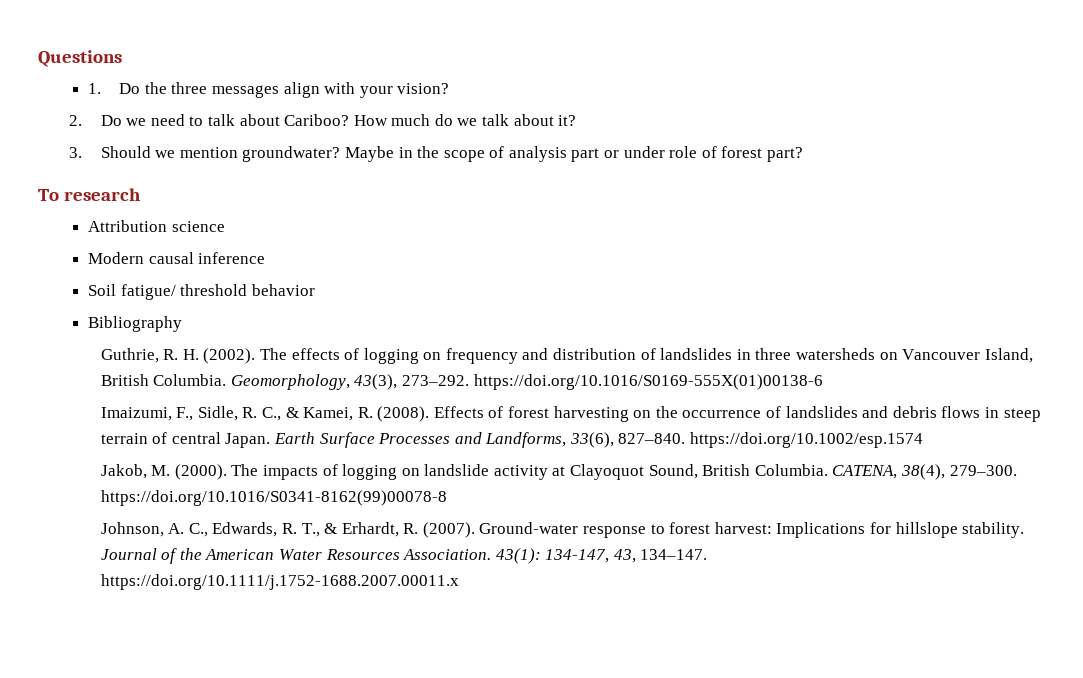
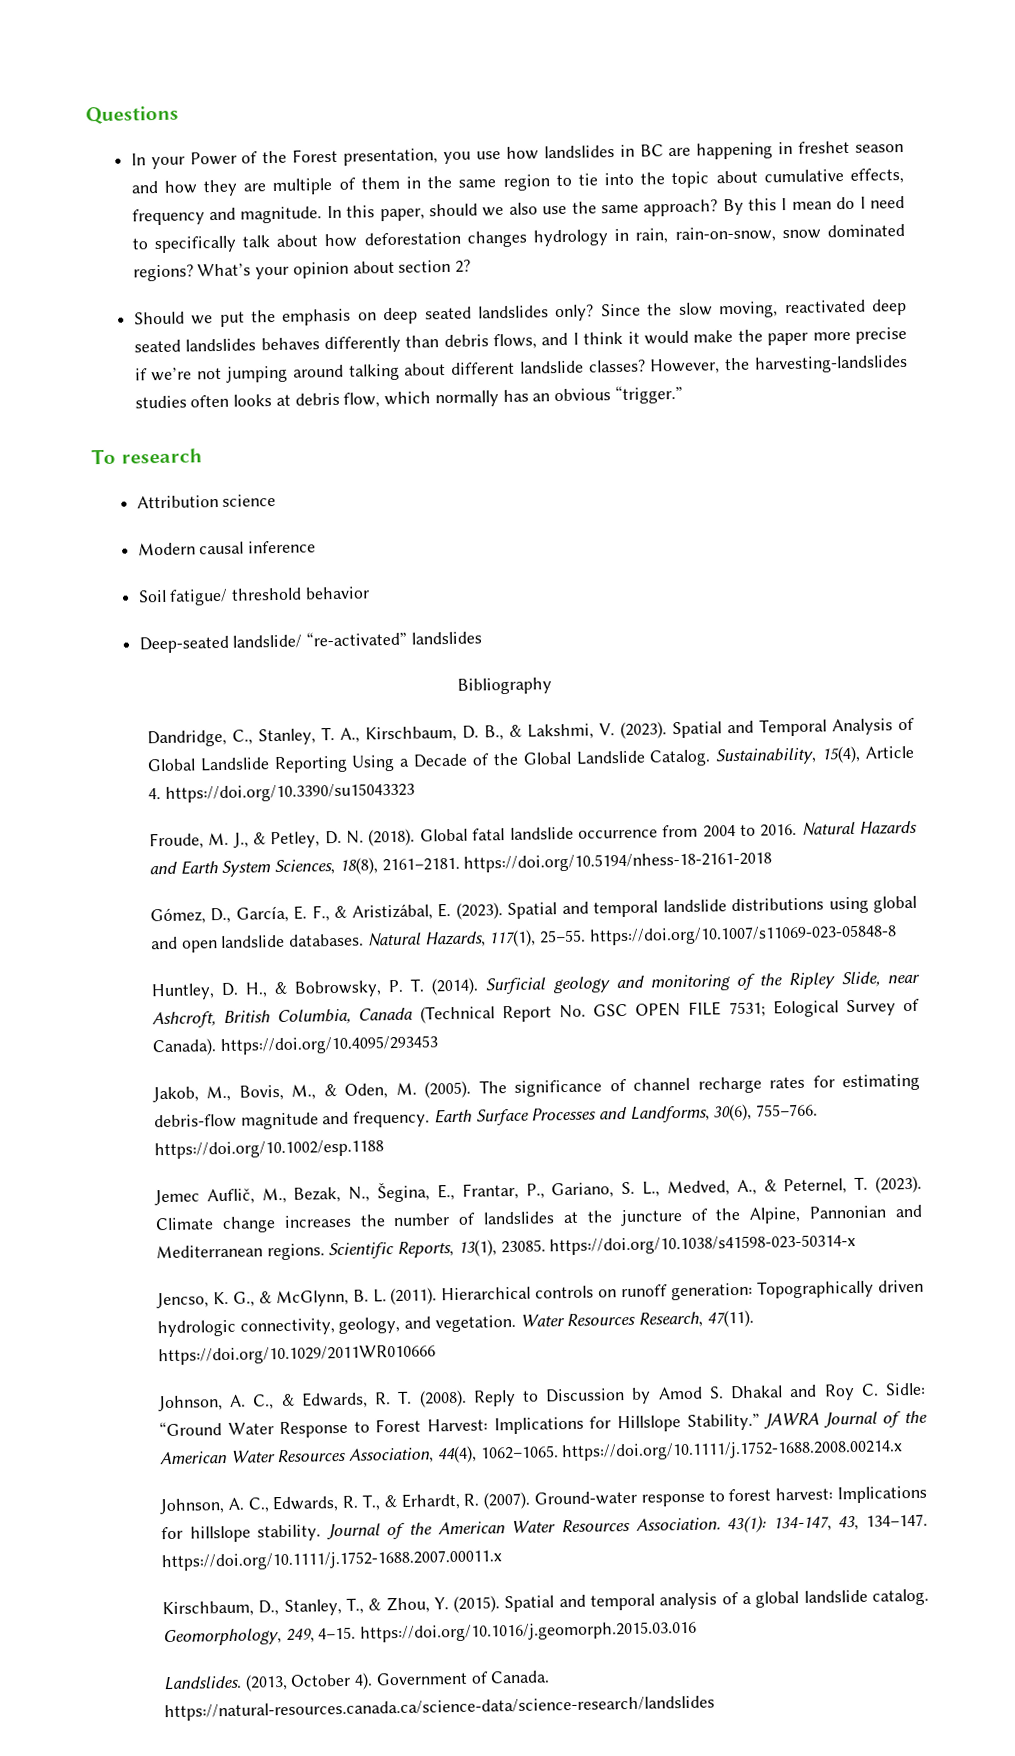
- 1. Do the three messages align with your vision?
- 2. Do we need to talk about Cariboo? How much do we talk about it?
- 3. Should we mention groundwater? Maybe in the scope of analysis part or under role of forest part?
+ In your Power of the Forest presentation, you use how landslides in BC are happening in freshet season and how they are multiple of them in the same region to tie into the topic about cumulative effects, frequency and magnitude. In this paper, should we also use the same approach? By this I mean do I need to specifically talk about how deforestation changes hydrology in rain, rain-on-snow, snow dominated regions? What’s your opinion about section 2?
+ Should we put the emphasis on deep seated landslides only? Since the slow moving, reactivated deep seated landslides behaves differently than debris flows, and I think it would make the paper more precise if we’re not jumping around talking about different landslide classes? However, the harvesting-landslides studies often looks at debris flow, which normally has an obvious “trigger.”
+ Deep-seated landslide/ “re-activated” landslides
  Bibliography
- Guthrie, R. H. (2002). The effects of logging on frequency and distribution of landslides in three watersheds on Vancouver Island, British Columbia. Geomorphology, 43(3), 273–292. https://doi.org/10.1016/S0169-555X(01)00138-6
- Imaizumi, F., Sidle, R. C., & Kamei, R. (2008). Effects of forest harvesting on the occurrence of landslides and debris flows in steep terrain of central Japan.
+ Dandridge, C., Stanley, T. A., Kirschbaum, D. B., & Lakshmi, V. (2023). Spatial and Temporal Analysis of Global Landslide Reporting Using a Decade of the Global Landslide Catalog. Sustainability, 15(4), Article 4. https://doi.org/10.3390/su15043323
+ Froude, M. J., & Petley, D. N. (2018). Global fatal landslide occurrence from 2004 to 2016. Natural Hazards and Earth System Sciences, 18(8), 2161–2181. https://doi.org/10.5194/nhess-18-2161-2018
+ Gómez, D., García, E. F., & Aristizábal, E. (2023). Spatial and temporal landslide distributions using global and open landslide databases. Natural Hazards, 117(1), 25–55. https://doi.org/10.1007/s11069-023-05848-8
+ Huntley, D. H., & Bobrowsky, P. T. (2014). Surficial geology and monitoring of the Ripley Slide, near Ashcroft, British Columbia, Canada (Technical Report No. GSC OPEN FILE 7531; Eological Survey of Canada). https://doi.org/10.4095/293453
+ Jakob, M., Bovis, M., & Oden, M. (2005). The significance of channel recharge rates for estimating debris-flow magnitude and frequency.
- Earth Surface Processes and Landforms, 33(6), 827–840. https://doi.org/10.1002/esp.1574
- Jakob, M. (2000). The impacts of logging on landslide activity at Clayoquot Sound, British Columbia. CATENA, 38(4), 279–300. https://doi.org/10.1016/S0341-8162(99)00078-8
+ Earth Surface Processes and Landforms, 30(6), 755–766. https://doi.org/10.1002/esp.1188
+ Jemec Auflič, M., Bezak, N., Šegina, E., Frantar, P., Gariano, S. L., Medved, A., & Peternel, T. (2023). Climate change increases the number of landslides at the juncture of the Alpine, Pannonian and Mediterranean regions. Scientific Reports, 13(1), 23085. https://doi.org/10.1038/s41598-023-50314-x
+ Jencso, K. G., & McGlynn, B. L. (2011). Hierarchical controls on runoff generation: Topographically driven hydrologic connectivity, geology, and vegetation. Water Resources Research, 47(11). https://doi.org/10.1029/2011WR010666
+ Johnson, A. C., & Edwards, R. T. (2008). Reply to Discussion by Amod S. Dhakal and Roy C. Sidle: “Ground Water Response to Forest Harvest: Implications for Hillslope Stability.” JAWRA Journal of the American Water Resources Association, 44(4), 1062–1065. https://doi.org/10.1111/j.1752-1688.2008.00214.x
+ Kirschbaum, D., Stanley, T., & Zhou, Y. (2015). Spatial and temporal analysis of a global landslide catalog. Geomorphology, 249, 4–15. https://doi.org/10.1016/j.geomorph.2015.03.016
+ Landslides. (2013, October 4). Government of Canada. https://natural-resources.canada.ca/science-data/science-research/landslides

